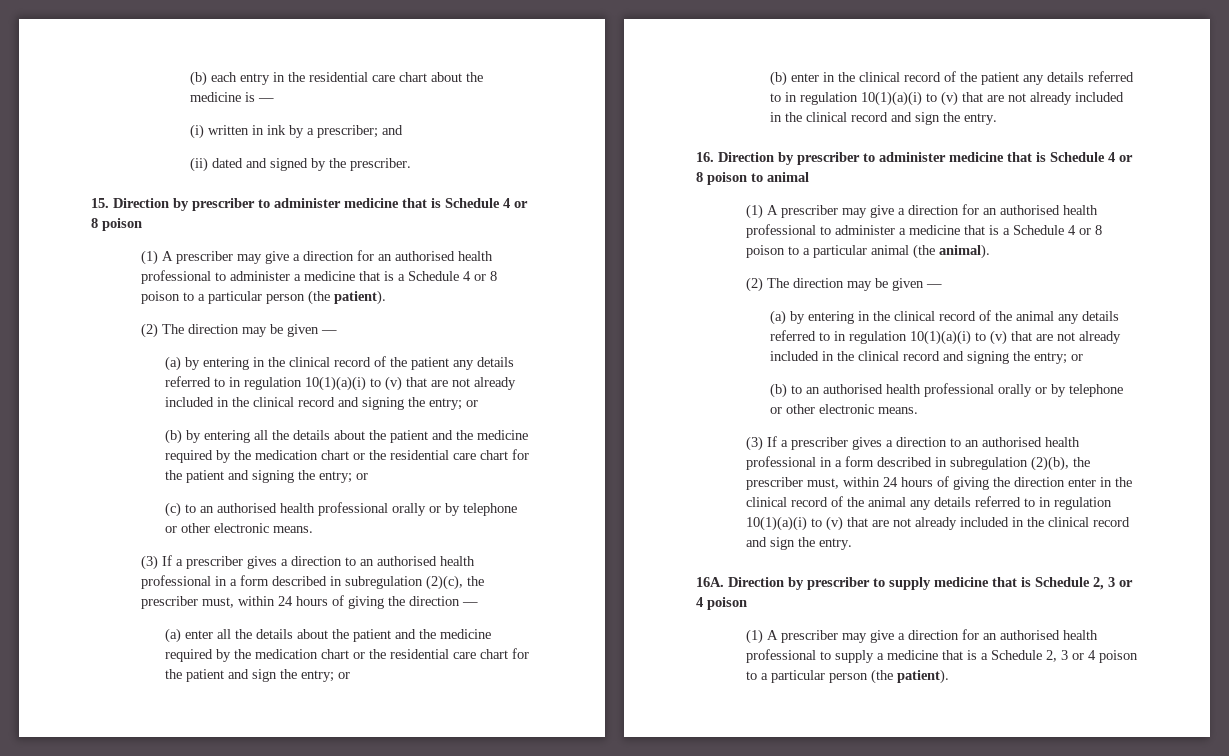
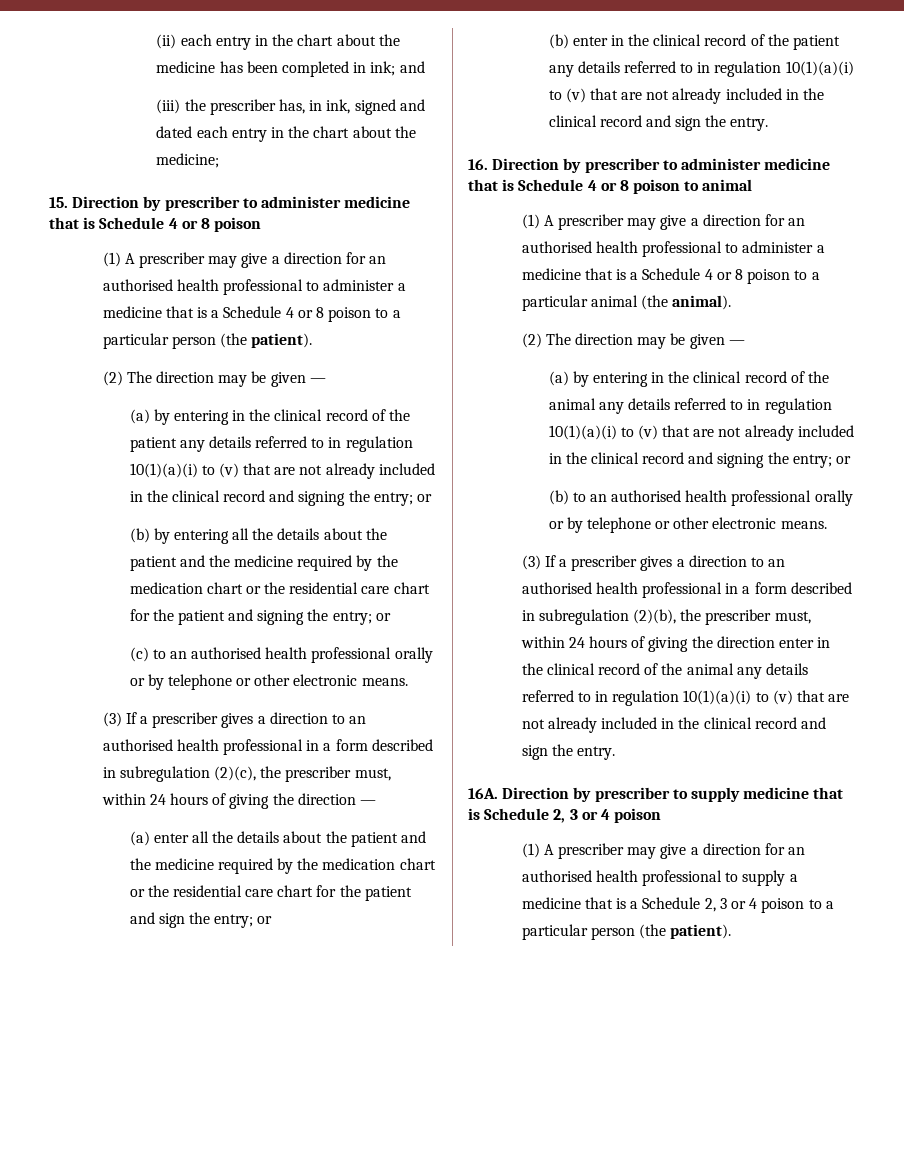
- (b) each entry in the residential care chart about the medicine is —
- (i) written in ink by a prescriber; and
- (ii) dated and signed by the prescriber.
+ (ii) each entry in the chart about the medicine has been completed in ink; and
+ (iii) the prescriber has, in ink, signed and dated each entry in the chart about the medicine;

